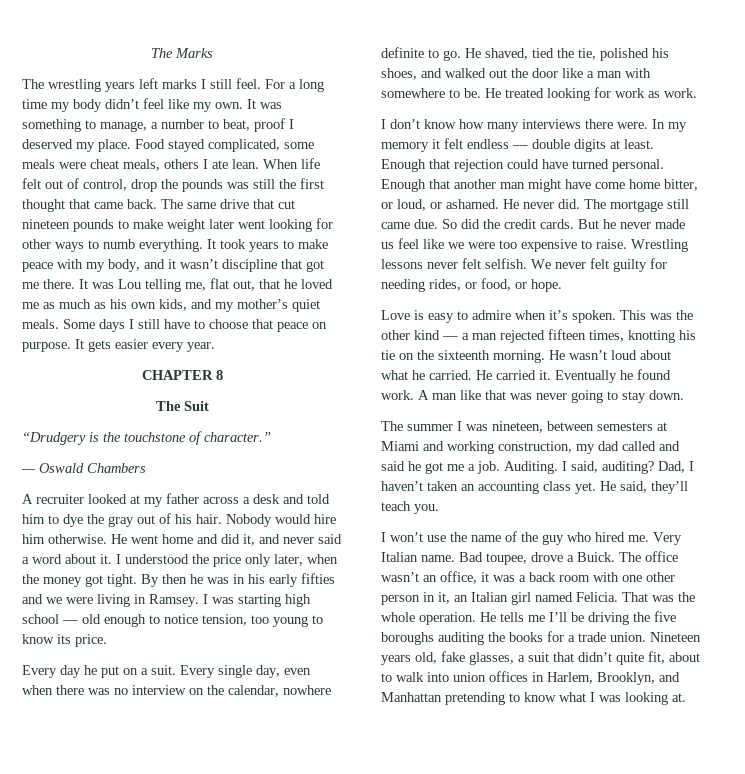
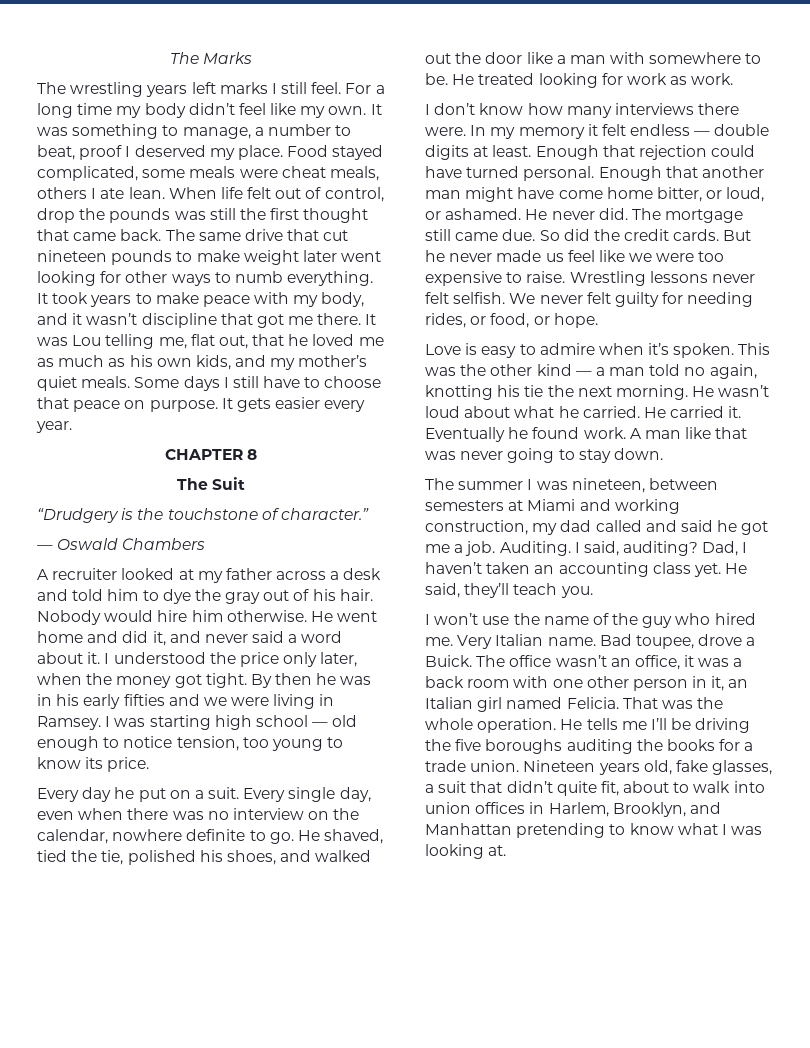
- This was the other kind — a man rejected fifteen times, knotting his tie on the sixteenth morning.
+ This was the other kind — a man told no again, knotting his tie the next morning.

